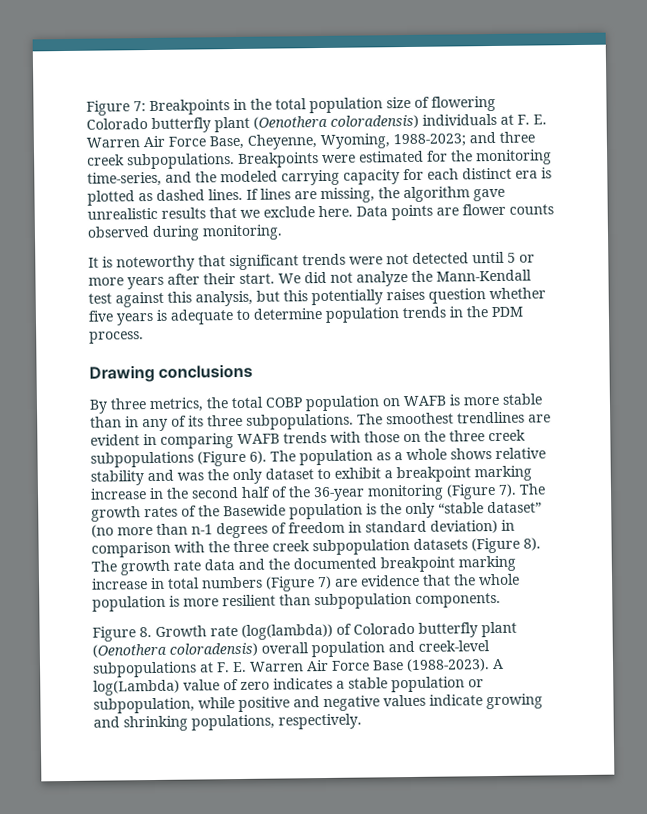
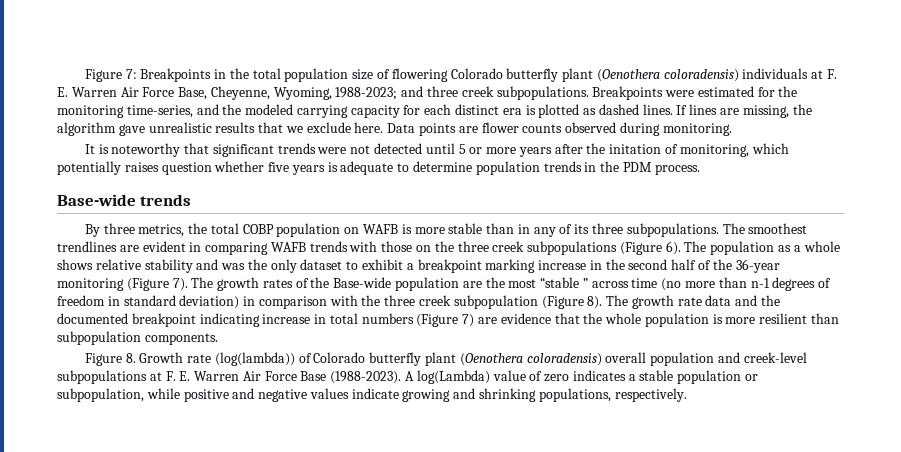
- It is noteworthy that significant trends were not detected until 5 or more years after their start. We did not analyze the Mann-Kendall test against this analysis, but this potentially raises question whether five years is adequate to determine population trends in the PDM process.
+ It is noteworthy that significant trends were not detected until 5 or more years after the initation of monitoring, which potentially raises question whether five years is adequate to determine population trends in the PDM process.
- Drawing conclusions
+ Base-wide trends
- The growth rates of the Basewide population is the only “stable dataset” (no more than n-1 degrees of freedom in standard deviation) in comparison with the three creek subpopulation datasets (Figure 8).
+ The growth rates of the Base-wide population are the most “stable ” across time (no more than n-1 degrees of freedom in standard deviation) in comparison with the three creek subpopulation (Figure 8).
- The growth rate data and the documented breakpoint marking increase in total numbers (Figure 7) are evidence that the whole population is more resilient than subpopulation components.
+ The growth rate data and the documented breakpoint indicating increase in total numbers (Figure 7) are evidence that the whole population is more resilient than subpopulation components.

